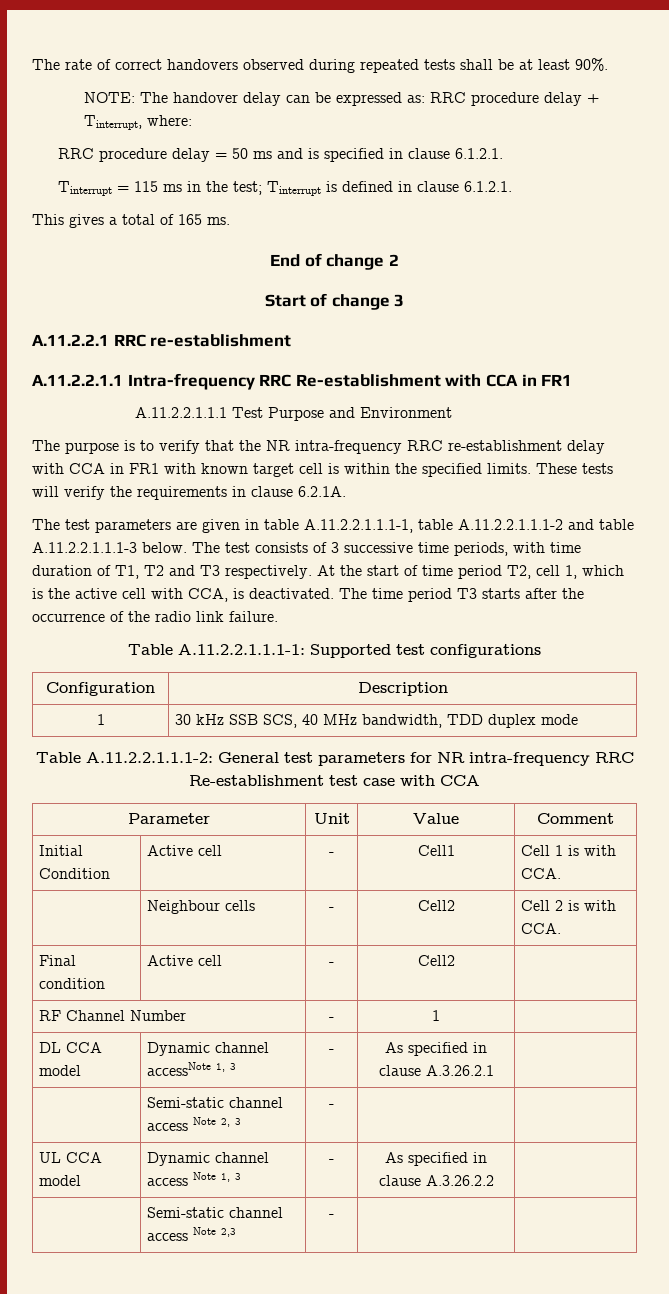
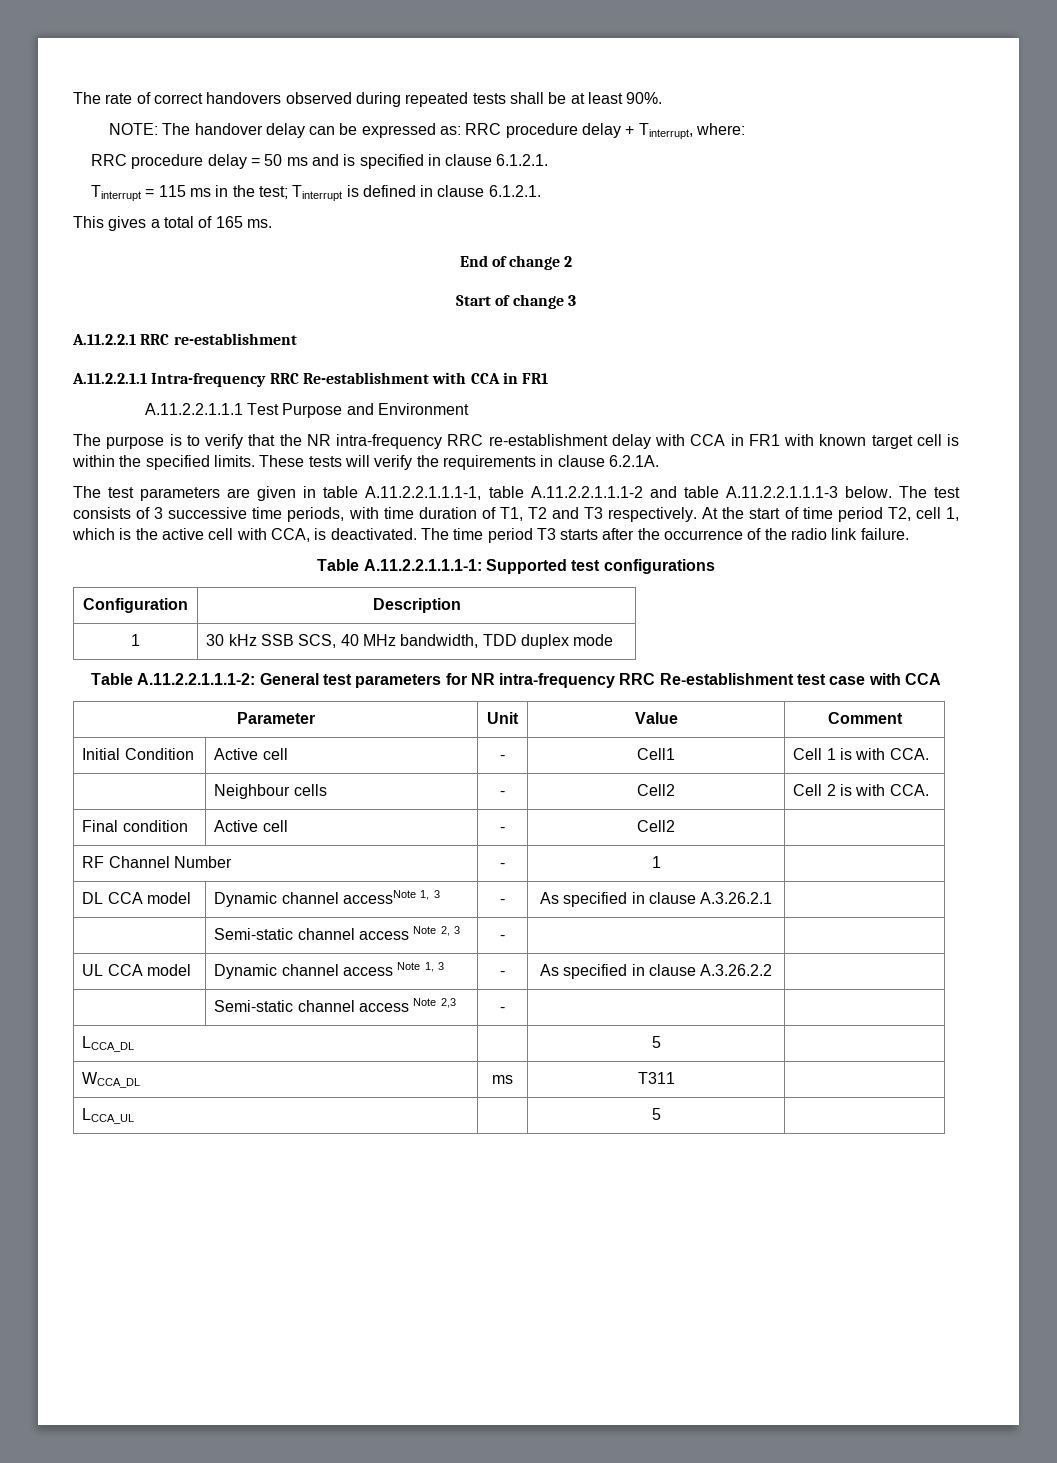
+ LCCA_DL | | 5 |
+ WCCA_DL | ms | T311 |
+ LCCA_UL | | 5 |

